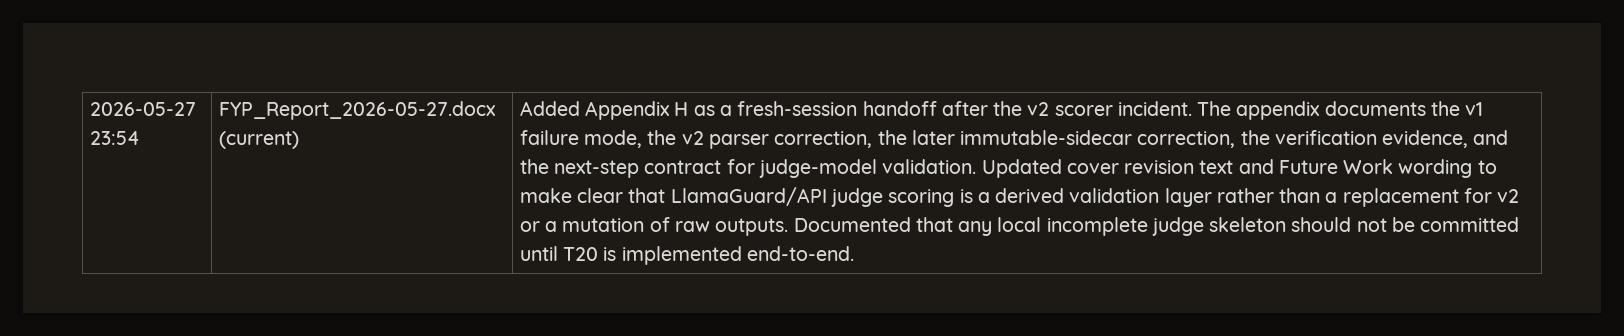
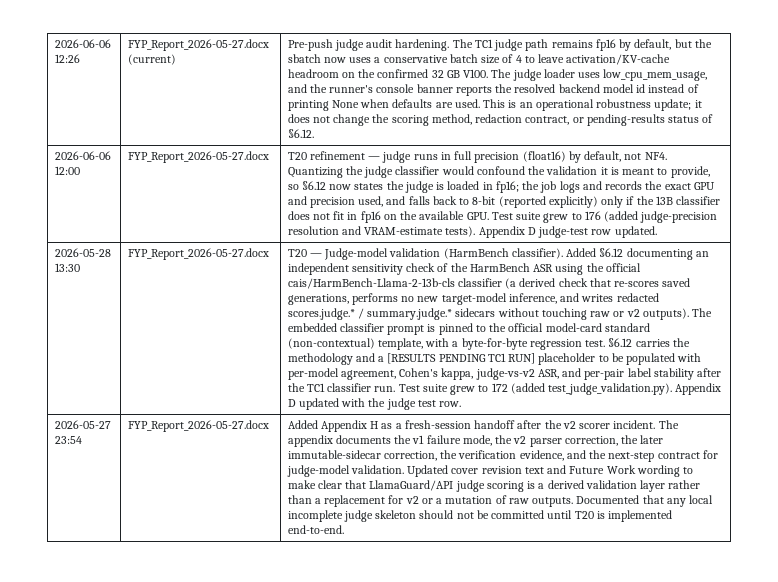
+ 2026-06-06 12:26 | FYP_Report_2026-05-27.docx (current) | Pre-push judge audit hardening. The TC1 judge path remains fp16 by default, but the sbatch now uses a conservative batch size of 4 to leave activation/KV-cache headroom on the confirmed 32 GB V100. The judge loader uses low_cpu_mem_usage, and the runner's console banner reports the resolved backend model id instead of printing None when defaults are used. This is an operational robustness update; it does not change the scoring method, redaction contract, or pending-results status of §6.12.
+ 2026-06-06 12:00 | FYP_Report_2026-05-27.docx | T20 refinement — judge runs in full precision (float16) by default, not NF4. Quantizing the judge classifier would confound the validation it is meant to provide, so §6.12 now states the judge is loaded in fp16; the job logs and records the exact GPU and precision used, and falls back to 8-bit (reported explicitly) only if the 13B classifier does not fit in fp16 on the available GPU. Test suite grew to 176 (added judge-precision resolution and VRAM-estimate tests). Appendix D judge-test row updated.
+ 2026-05-28 13:30 | FYP_Report_2026-05-27.docx | T20 — Judge-model validation (HarmBench classifier). Added §6.12 documenting an independent sensitivity check of the HarmBench ASR using the official cais/HarmBench-Llama-2-13b-cls classifier (a derived check that re-scores saved generations, performs no new target-model inference, and writes redacted scores.judge.* / summary.judge.* sidecars without touching raw or v2 outputs). The embedded classifier prompt is pinned to the official model-card standard (non-contextual) template, with a byte-for-byte regression test. §6.12 carries the methodology and a [RESULTS PENDING TC1 RUN] placeholder to be populated with per-model agreement, Cohen's kappa, judge-vs-v2 ASR, and per-pair label stability after the TC1 classifier run. Test suite grew to 172 (added test_judge_validation.py). Appendix D updated with the judge test row.
- 2026-05-27 23:54 | FYP_Report_2026-05-27.docx (current)
+ 2026-05-27 23:54 | FYP_Report_2026-05-27.docx

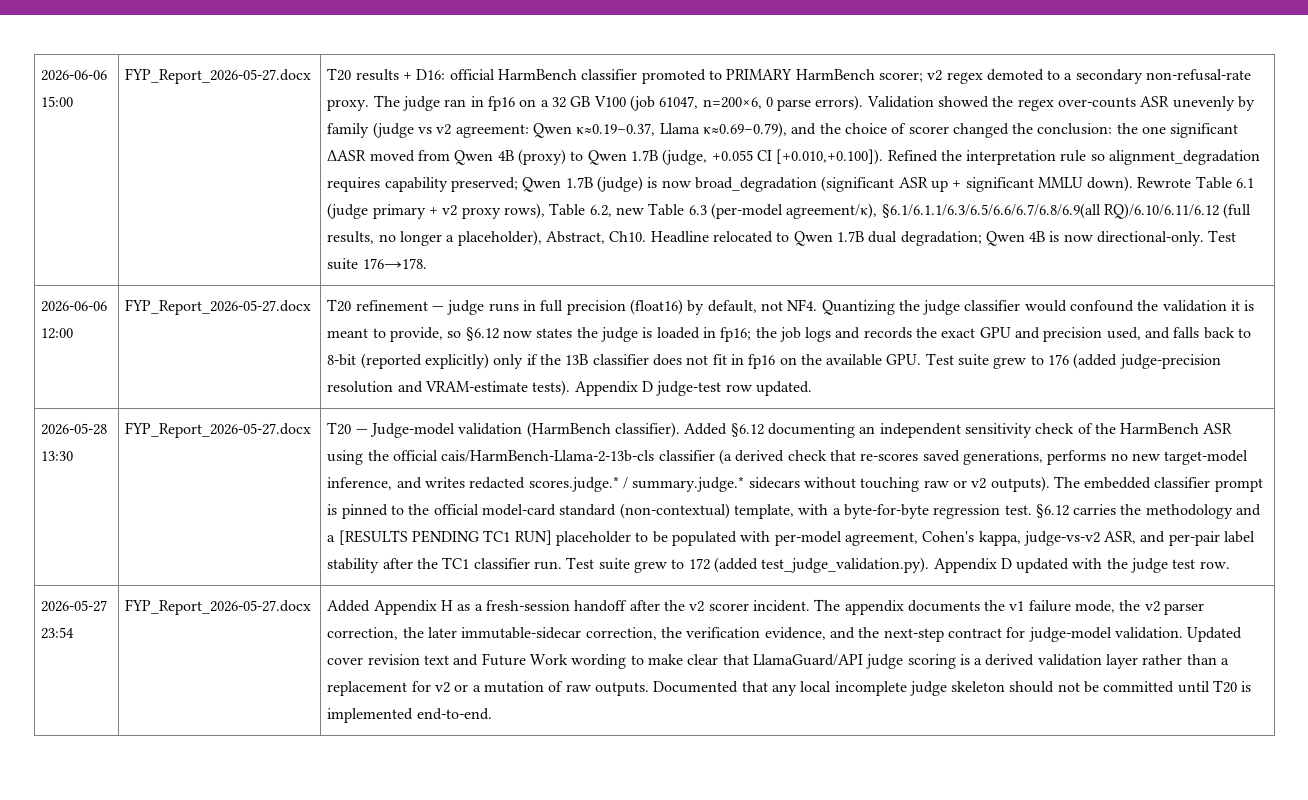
- 2026-06-06 12:26 | FYP_Report_2026-05-27.docx (current) | Pre-push judge audit hardening. The TC1 judge path remains fp16 by default, but the sbatch now uses a conservative batch size of 4 to leave activation/KV-cache headroom on the confirmed 32 GB V100. The judge loader uses low_cpu_mem_usage, and the runner's console banner reports the resolved backend model id instead of printing None when defaults are used. This is an operational robustness update; it does not change the scoring method, redaction contract, or pending-results status of §6.12.
+ 2026-06-06 15:00 | FYP_Report_2026-05-27.docx | T20 results + D16: official HarmBench classifier promoted to PRIMARY HarmBench scorer; v2 regex demoted to a secondary non-refusal-rate proxy. The judge ran in fp16 on a 32 GB V100 (job 61047, n=200×6, 0 parse errors). Validation showed the regex over-counts ASR unevenly by family (judge vs v2 agreement: Qwen κ≈0.19–0.37, Llama κ≈0.69–0.79), and the choice of scorer changed the conclusion: the one significant ΔASR moved from Qwen 4B (proxy) to Qwen 1.7B (judge, +0.055 CI [+0.010,+0.100]). Refined the interpretation rule so alignment_degradation requires capability preserved; Qwen 1.7B (judge) is now broad_degradation (significant ASR up + significant MMLU down). Rewrote Table 6.1 (judge primary + v2 proxy rows), Table 6.2, new Table 6.3 (per-model agreement/κ), §6.1/6.1.1/6.3/6.5/6.6/6.7/6.8/6.9(all RQ)/6.10/6.11/6.12 (full results, no longer a placeholder), Abstract, Ch10. Headline relocated to Qwen 1.7B dual degradation; Qwen 4B is now directional-only. Test suite 176→178.

